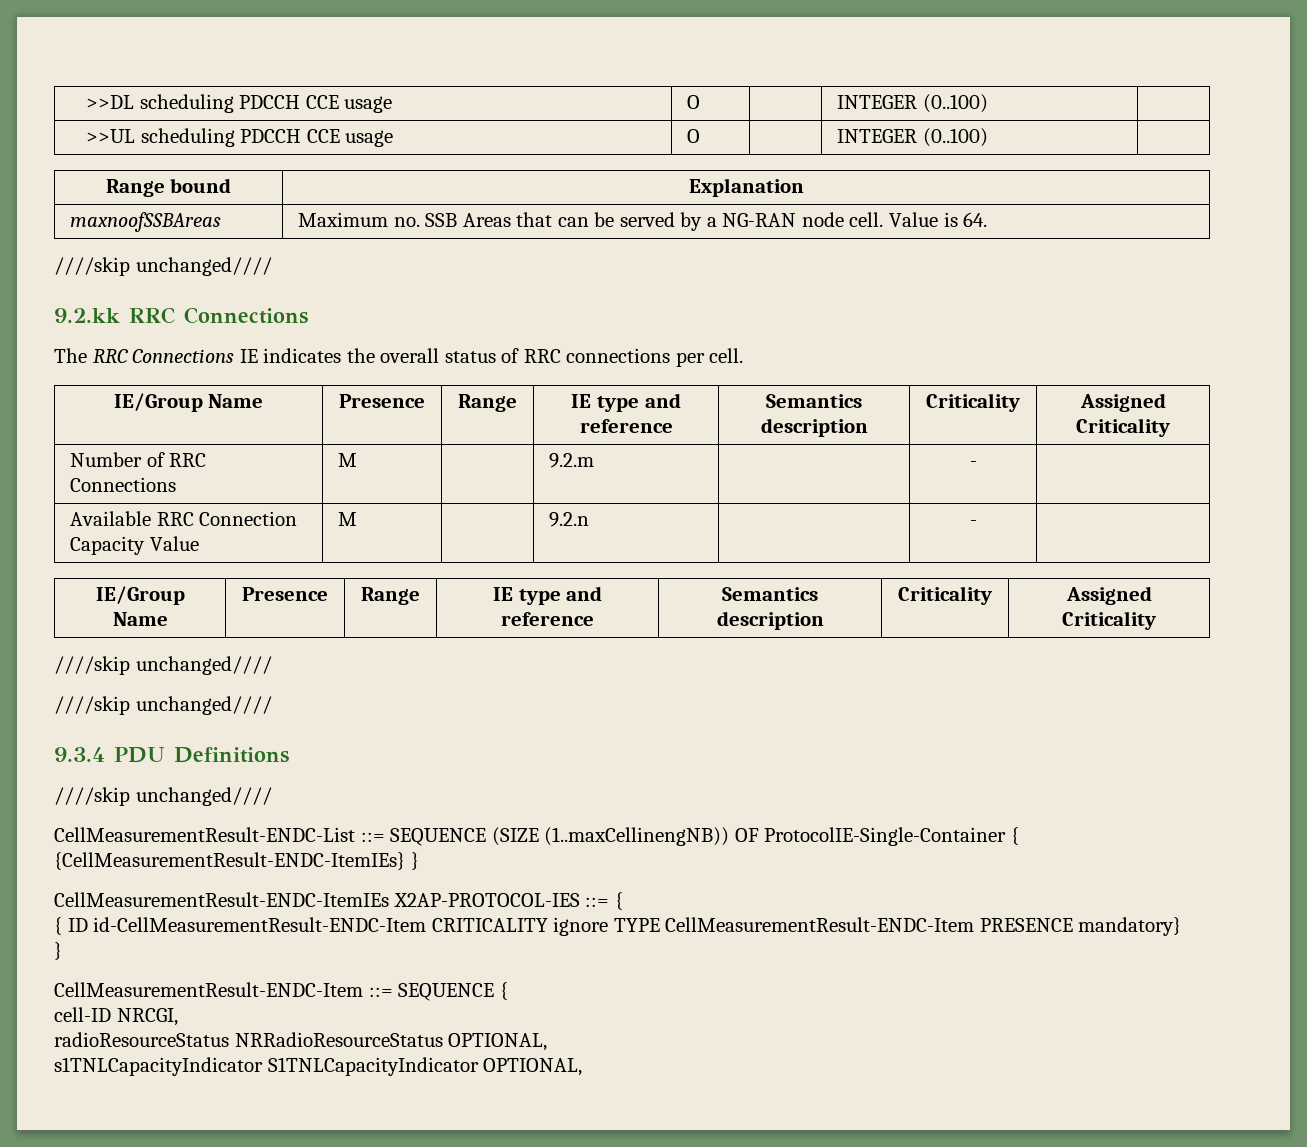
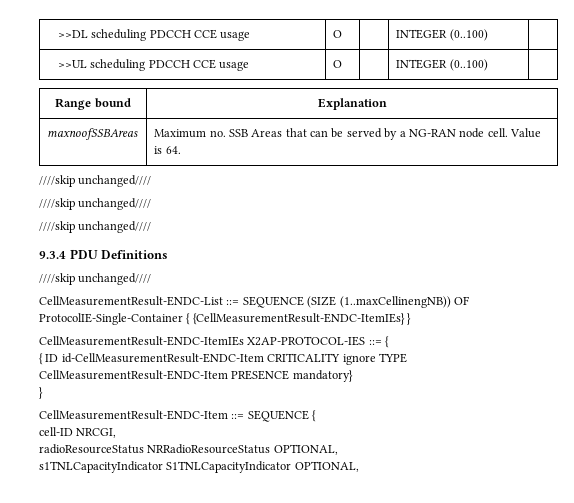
- 9.2.kk RRC Connections
- The RRC Connections IE indicates the overall status of RRC connections per cell.
- IE/Group Name | Presence | Range | IE type and reference | Semantics description | Criticality | Assigned Criticality
- Number of RRC Connections | M | | 9.2.m | | - |
- Available RRC Connection Capacity Value | M | | 9.2.n | | - |
- IE/Group Name | Presence | Range | IE type and reference | Semantics description | Criticality | Assigned Criticality

